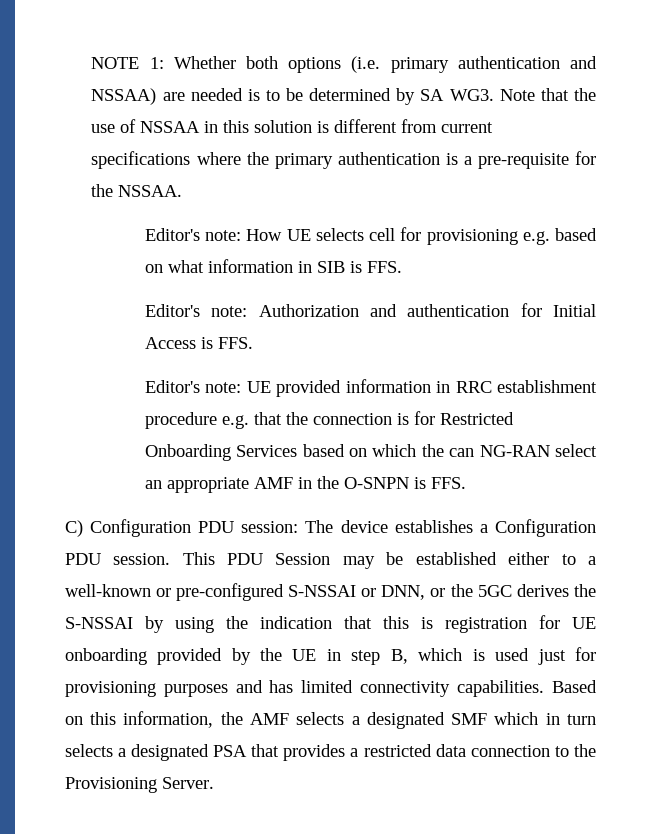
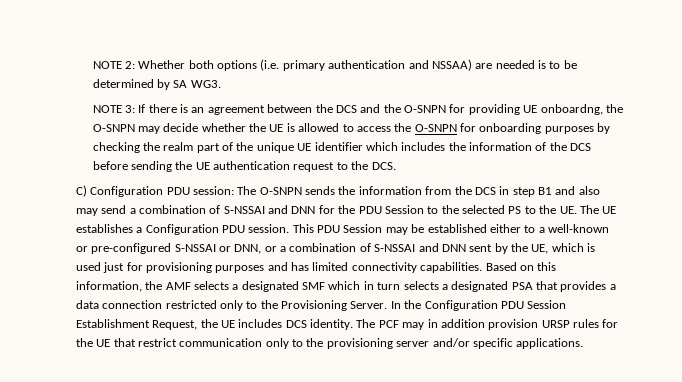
- NOTE 1: Whether both options (i.e. primary authentication and NSSAA) are needed is to be determined by SA WG3. Note that the use of NSSAA in this solution is different from current specifications where the primary authentication is a pre-requisite for the NSSAA.
- Editor's note: How UE selects cell for provisioning e.g. based on what information in SIB is FFS.
- Editor's note: Authorization and authentication for Initial Access is FFS.
- Editor's note: UE provided information in RRC establishment procedure e.g. that the connection is for Restricted Onboarding Services based on which the can NG-RAN select an appropriate AMF in the O-SNPN is FFS.
+ NOTE 2: Whether both options (i.e. primary authentication and NSSAA) are needed is to be determined by SA WG3.
+ NOTE 3: If there is an agreement between the DCS and the O-SNPN for providing UE onboardng, the O-SNPN may decide whether the UE is allowed to access the O-SNPN for onboarding purposes by checking the realm part of the unique UE identifier which includes the information of the DCS before sending the UE authentication request to the DCS.
- C) Configuration PDU session: The device establishes a Configuration PDU session.
+ C) Configuration PDU session: The O-SNPN sends the information from the DCS in step B1 and also may send a combination of S-NSSAI and DNN for the PDU Session to the selected PS to the UE. The UE establishes a Configuration PDU session.
- This PDU Session may be established either to a well-known or pre-configured S-NSSAI or DNN, or the 5GC derives the S-NSSAI by using the indication that this is registration for UE onboarding provided by the UE in step B, which is used just for provisioning purposes and has limited connectivity capabilities.
+ This PDU Session may be established either to a well-known or pre-configured S-NSSAI or DNN, or a combination of S-NSSAI and DNN sent by the UE, which is used just for provisioning purposes and has limited connectivity capabilities.
- Based on this information, the AMF selects a designated SMF which in turn selects a designated PSA that provides a restricted data connection to the Provisioning Server.
+ Based on this information, the AMF selects a designated SMF which in turn selects a designated PSA that provides a data connection restricted only to the Provisioning Server.
+ In the Configuration PDU Session Establishment Request, the UE includes DCS identity. The PCF may in addition provision URSP rules for the UE that restrict communication only to the provisioning server and/or specific applications.

